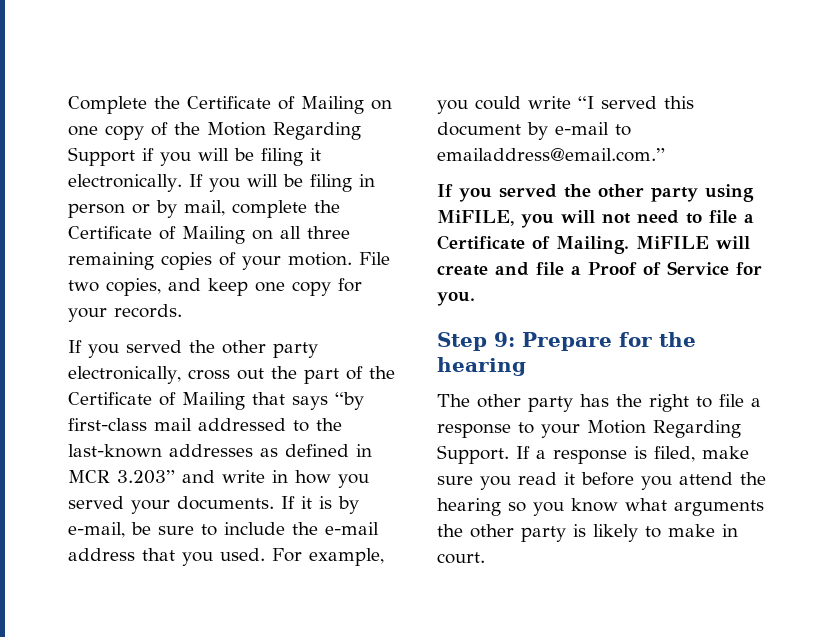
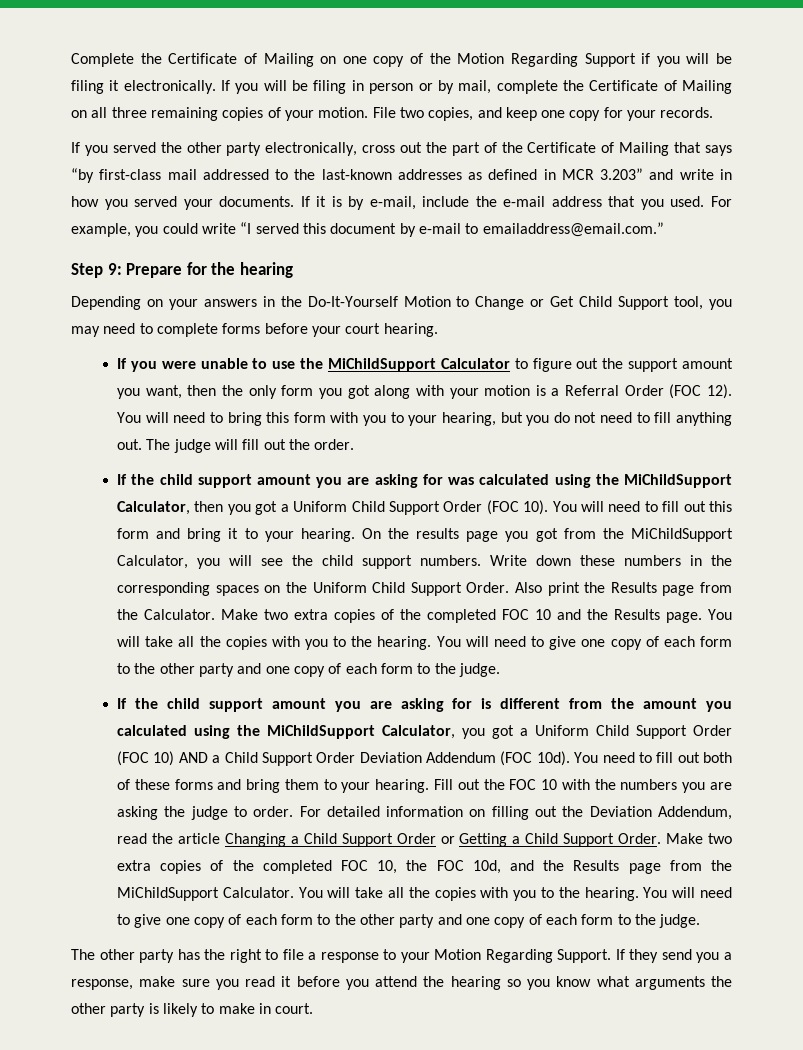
- If it is by e-mail, be sure to include the e-mail address that you used.
+ If it is by e-mail, include the e-mail address that you used.
- If you served the other party using MiFILE, you will not need to file a Certificate of Mailing. MiFILE will create and file a Proof of Service for you.
+ Depending on your answers in the Do-It-Yourself Motion to Change or Get Child Support tool, you may need to complete forms before your court hearing.
+ If you were unable to use the MiChildSupport Calculator to figure out the support amount you want, then the only form you got along with your motion is a Referral Order (FOC 12). You will need to bring this form with you to your hearing, but you do not need to fill anything out. The judge will fill out the order.
+ If the child support amount you are asking for was calculated using the MiChildSupport Calculator, then you got a Uniform Child Support Order (FOC 10). You will need to fill out this form and bring it to your hearing. On the results page you got from the MiChildSupport Calculator, you will see the child support numbers. Write down these numbers in the corresponding spaces on the Uniform Child Support Order. Also print the Results page from the Calculator. Make two extra copies of the completed FOC 10 and the Results page. You will take all the copies with you to the hearing. You will need to give one copy of each form to the other party and one copy of each form to the judge.
+ If the child support amount you are asking for is different from the amount you calculated using the MiChildSupport Calculator, you got a Uniform Child Support Order (FOC 10) AND a Child Support Order Deviation Addendum (FOC 10d). You need to fill out both of these forms and bring them to your hearing. Fill out the FOC 10 with the numbers you are asking the judge to order. For detailed information on filling out the Deviation Addendum, read the article Changing a Child Support Order or Getting a Child Support Order. Make two extra copies of the completed FOC 10, the FOC 10d, and the Results page from the MiChildSupport Calculator. You will take all the copies with you to the hearing. You will need to give one copy of each form to the other party and one copy of each form to the judge.
- If a response is filed, make sure you read it before you attend the hearing so you know what arguments the other party is likely to make in court.
+ If they send you a response, make sure you read it before you attend the hearing so you know what arguments the other party is likely to make in court.

